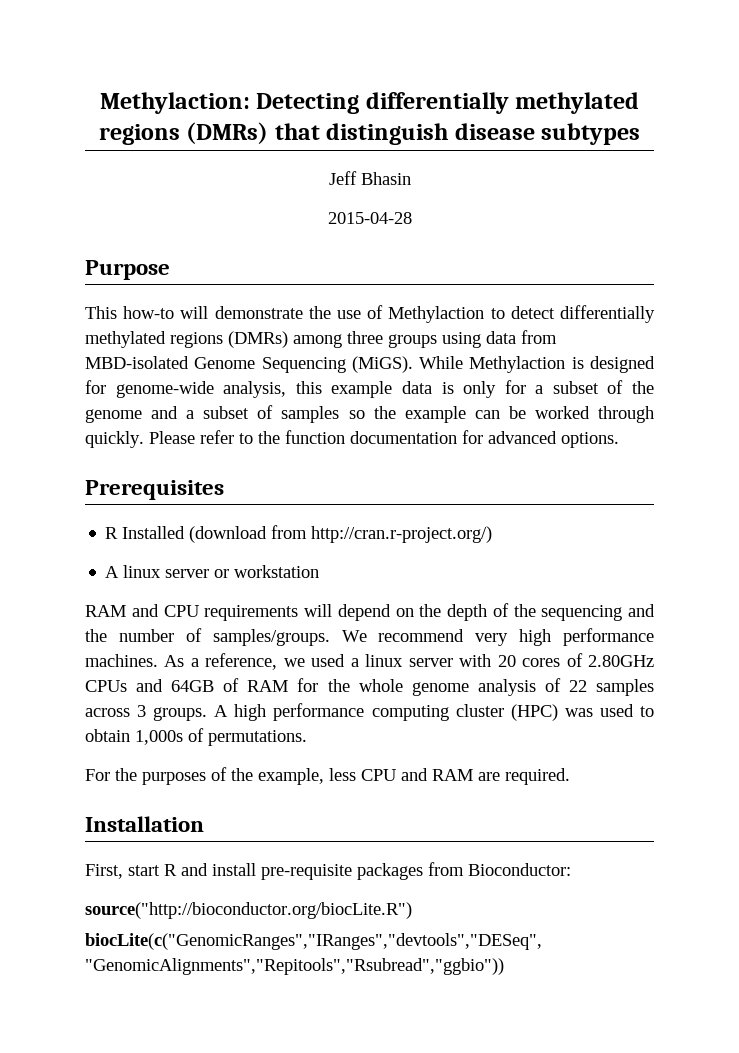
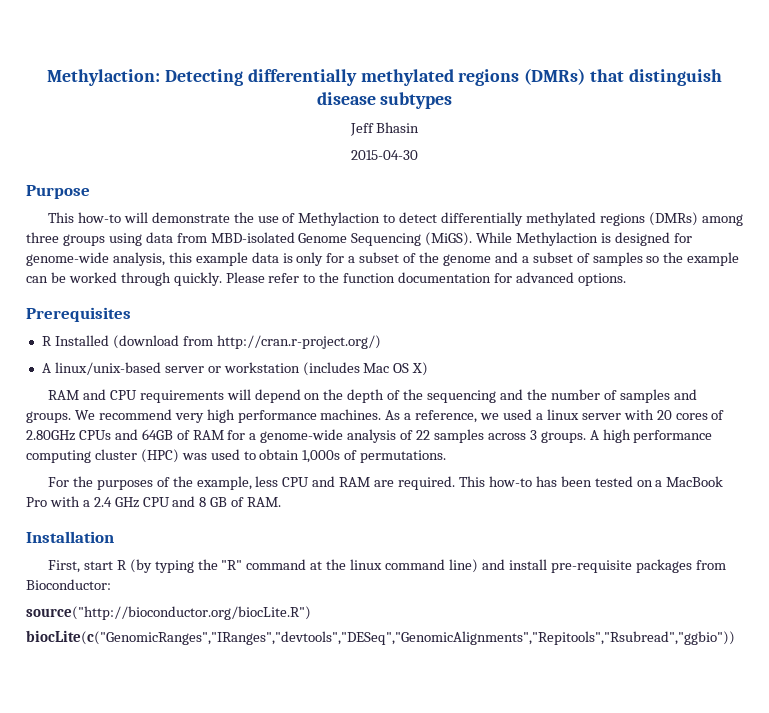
- 2015-04-28
+ 2015-04-30
- A linux server or workstation
+ A linux/unix-based server or workstation (includes Mac OS X)
- RAM and CPU requirements will depend on the depth of the sequencing and the number of samples/groups.
+ RAM and CPU requirements will depend on the depth of the sequencing and the number of samples and groups.
- As a reference, we used a linux server with 20 cores of 2.80GHz CPUs and 64GB of RAM for the whole genome analysis of 22 samples across 3 groups.
+ As a reference, we used a linux server with 20 cores of 2.80GHz CPUs and 64GB of RAM for a genome-wide analysis of 22 samples across 3 groups.
- For the purposes of the example, less CPU and RAM are required.
+ For the purposes of the example, less CPU and RAM are required. This how-to has been tested on a MacBook Pro with a 2.4 GHz CPU and 8 GB of RAM.
  Installation
- First, start R and install pre-requisite packages from Bioconductor:
+ First, start R (by typing the "R" command at the linux command line) and install pre-requisite packages from Bioconductor:

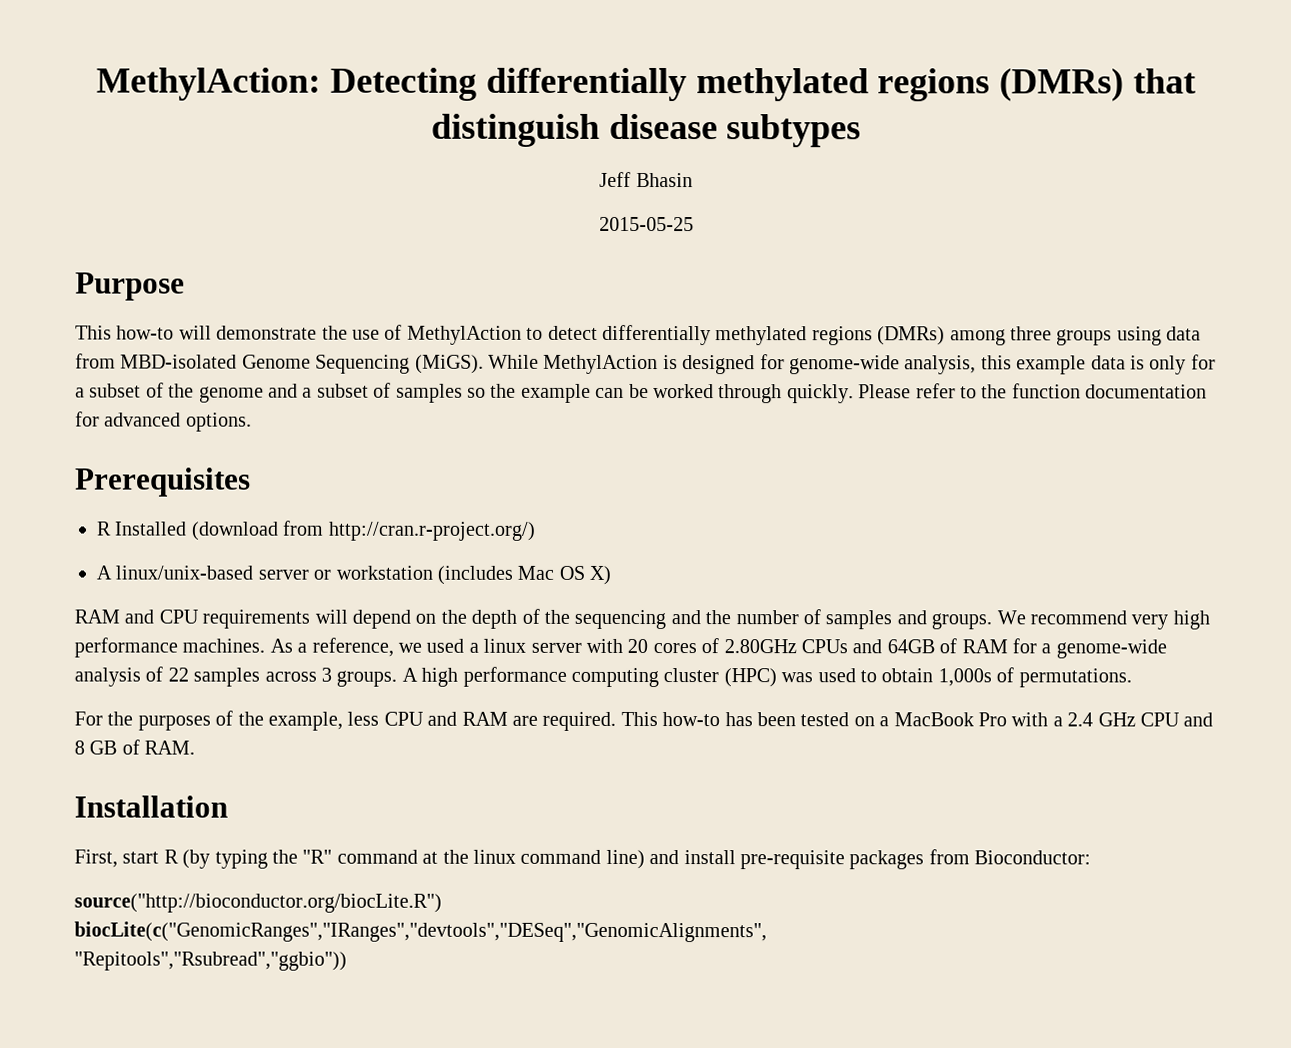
- Methylaction: Detecting differentially methylated regions (DMRs) that distinguish disease subtypes
+ MethylAction: Detecting differentially methylated regions (DMRs) that distinguish disease subtypes
- 2015-04-30
+ 2015-05-25
- This how-to will demonstrate the use of Methylaction to detect differentially methylated regions (DMRs) among three groups using data from MBD-isolated Genome Sequencing (MiGS).
+ This how-to will demonstrate the use of MethylAction to detect differentially methylated regions (DMRs) among three groups using data from MBD-isolated Genome Sequencing (MiGS).
- While Methylaction is designed for genome-wide analysis, this example data is only for a subset of the genome and a subset of samples so the example can be worked through quickly.
+ While MethylAction is designed for genome-wide analysis, this example data is only for a subset of the genome and a subset of samples so the example can be worked through quickly.
- biocLite(c("GenomicRanges","IRanges","devtools","DESeq","GenomicAlignments","Repitools","Rsubread","ggbio"))
+ biocLite(c("GenomicRanges","IRanges","devtools","DESeq","GenomicAlignments",
+ "Repitools","Rsubread","ggbio"))

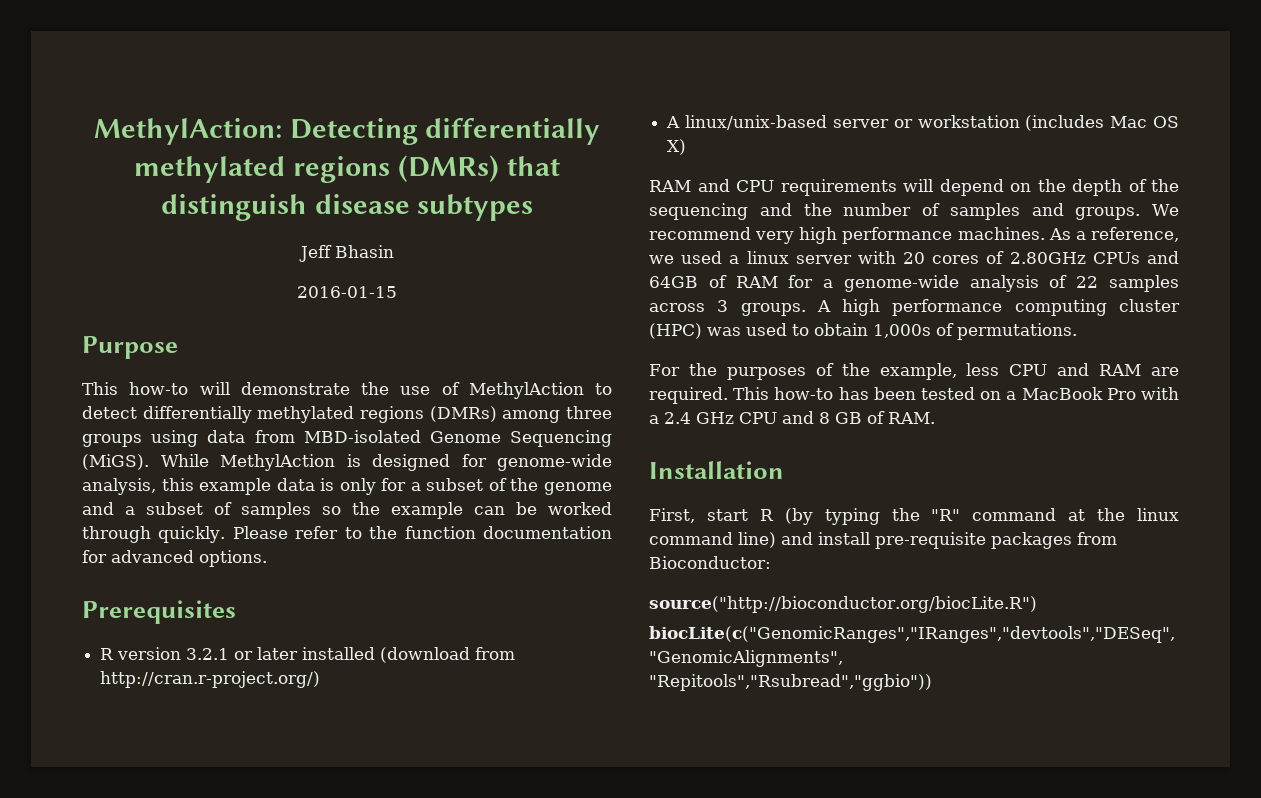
- 2015-05-25
+ 2016-01-15
- R Installed (download from http://cran.r-project.org/)
+ R version 3.2.1 or later installed (download from http://cran.r-project.org/)

